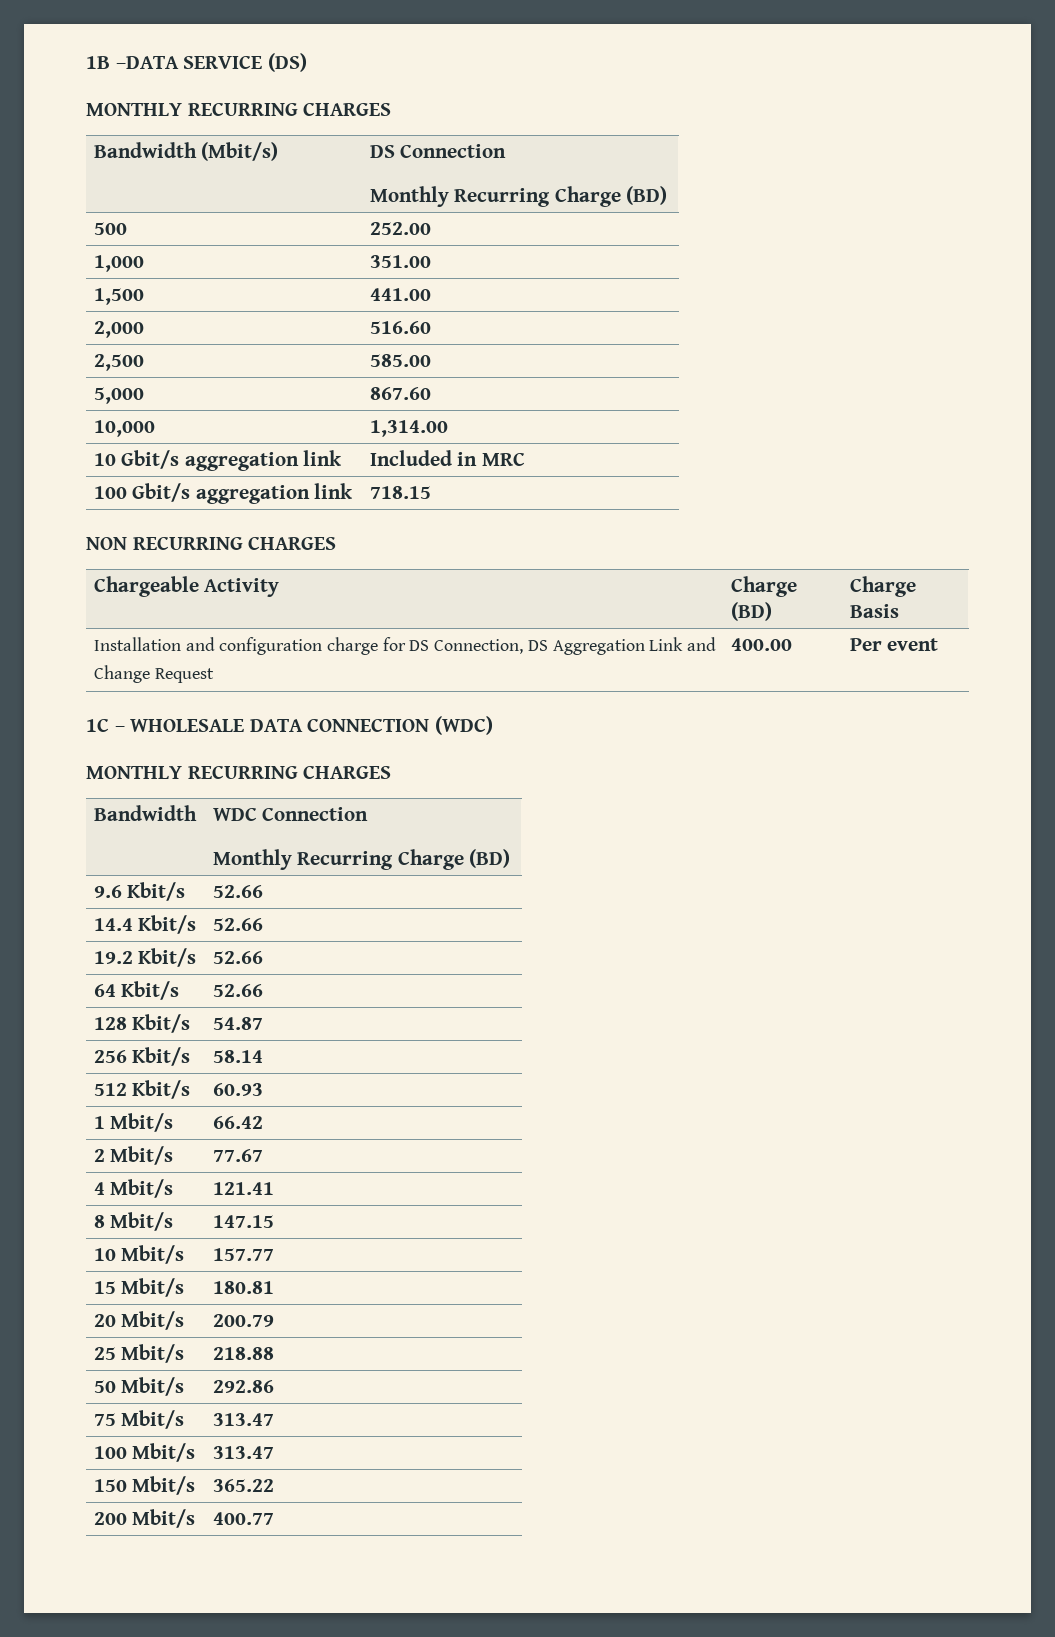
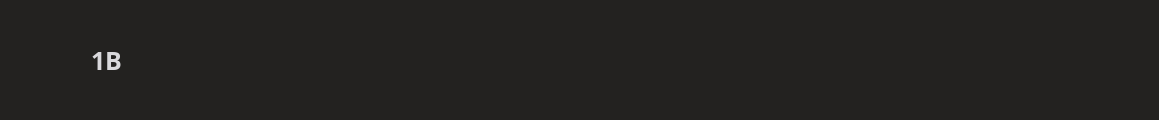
- 1B –DATA SERVICE (DS)
- MONTHLY RECURRING CHARGES
- Bandwidth (Mbit/s) | DS Connection
- Monthly Recurring Charge (BD)
- 500 | 252.00
- 1,000 | 351.00
- 1,500 | 441.00
- 2,000 | 516.60
- 2,500 | 585.00
- 5,000 | 867.60
- 10,000 | 1,314.00
- 10 Gbit/s aggregation link | Included in MRC
- 100 Gbit/s aggregation link | 718.15
- NON RECURRING CHARGES
- Chargeable Activity | Charge (BD) | Charge Basis
- Installation and configuration charge for DS Connection, DS Aggregation Link and Change Request | 400.00 | Per event
- 1C – WHOLESALE DATA CONNECTION (WDC)
- MONTHLY RECURRING CHARGES
- Bandwidth | WDC Connection
- Monthly Recurring Charge (BD)
- 9.6 Kbit/s | 52.66
- 14.4 Kbit/s | 52.66
- 19.2 Kbit/s | 52.66
- 64 Kbit/s | 52.66
- 128 Kbit/s | 54.87
- 256 Kbit/s | 58.14
- 512 Kbit/s | 60.93
- 1 Mbit/s | 66.42
- 2 Mbit/s | 77.67
- 4 Mbit/s | 121.41
- 8 Mbit/s | 147.15
- 10 Mbit/s | 157.77
- 15 Mbit/s | 180.81
- 20 Mbit/s | 200.79
- 25 Mbit/s | 218.88
- 50 Mbit/s | 292.86
- 75 Mbit/s | 313.47
- 100 Mbit/s | 313.47
- 150 Mbit/s | 365.22
- 200 Mbit/s | 400.77
+ 1B

